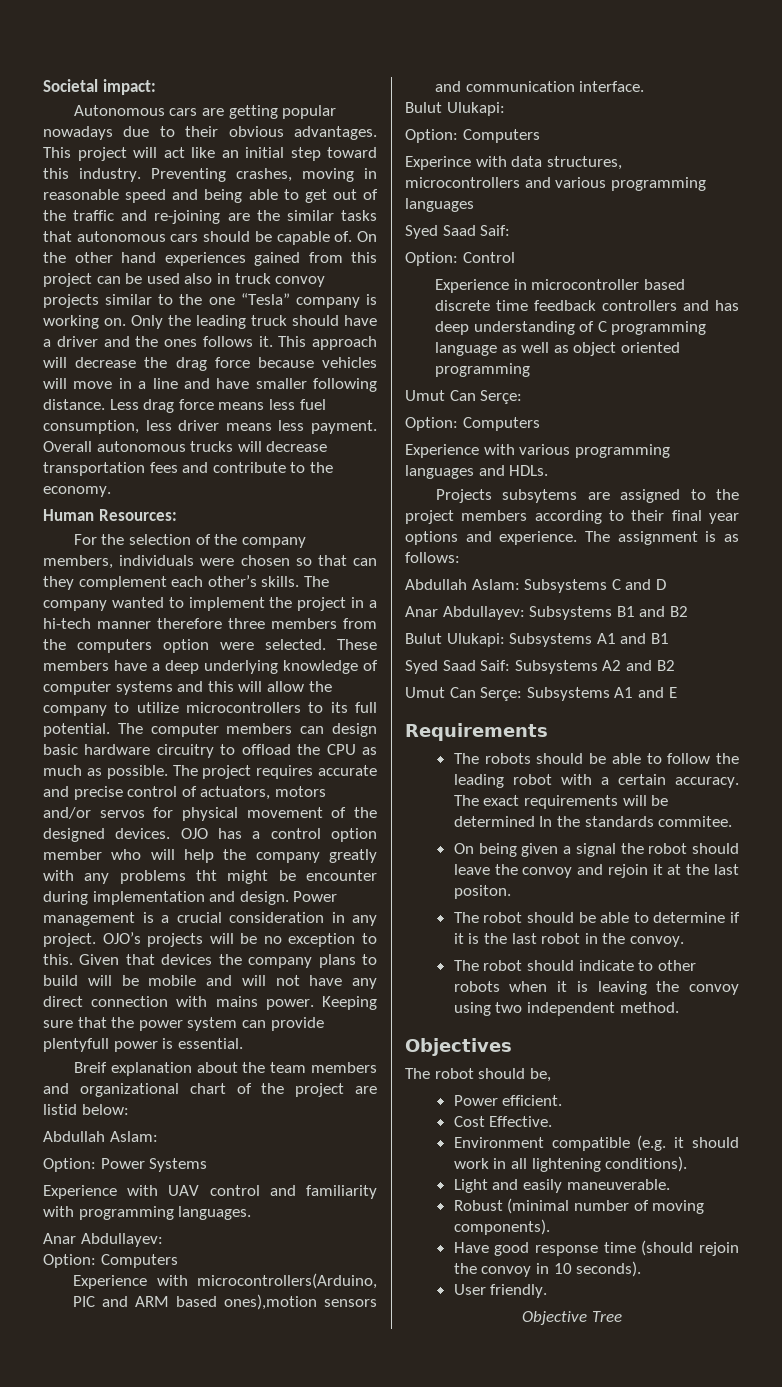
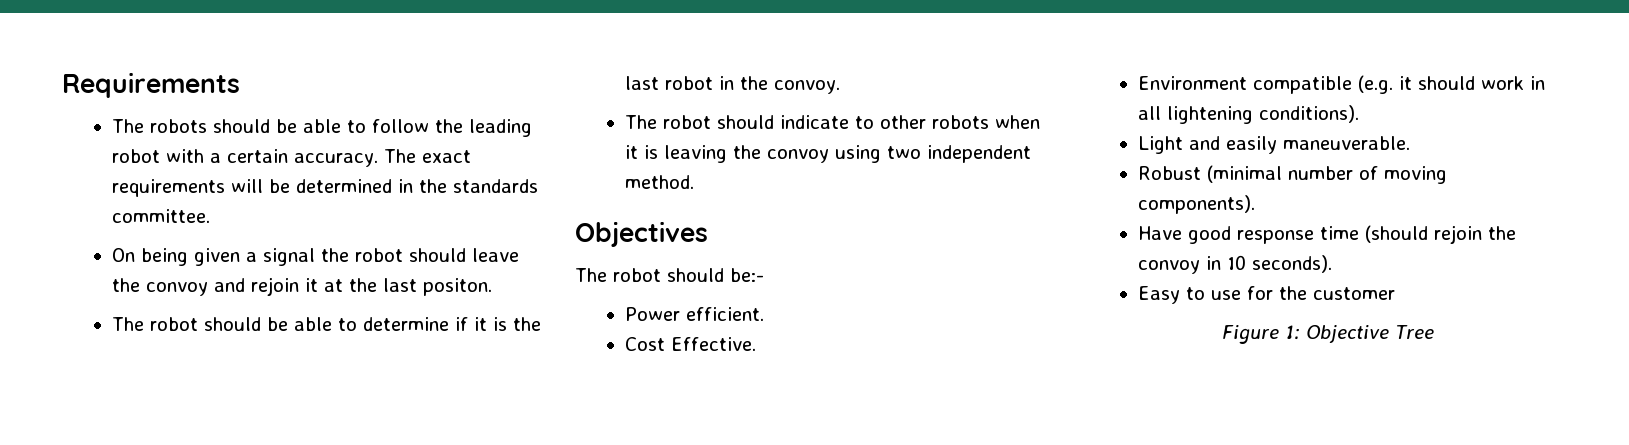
- Societal impact:
- Autonomous cars are getting popular nowadays due to their obvious advantages. This project will act like an initial step toward this industry. Preventing crashes, moving in reasonable speed and being able to get out of the traffic and re-joining are the similar tasks that autonomous cars should be capable of. On the other hand experiences gained from this project can be used also in truck convoy projects similar to the one “Tesla” company is working on. Only the leading truck should have a driver and the ones follows it. This approach will decrease the drag force because vehicles will move in a line and have smaller following distance. Less drag force means less fuel consumption, less driver means less payment. Overall autonomous trucks will decrease transportation fees and contribute to the economy.
- Human Resources:
- For the selection of the company members, individuals were chosen so that can they complement each other’s skills. The company wanted to implement the project in a hi-tech manner therefore three members from the computers option were selected. These members have a deep underlying knowledge of computer systems and this will allow the company to utilize microcontrollers to its full potential. The computer members can design basic hardware circuitry to offload the CPU as much as possible. The project requires accurate and precise control of actuators, motors and/or servos for physical movement of the designed devices. OJO has a control option member who will help the company greatly with any problems tht might be encounter during implementation and design. Power management is a crucial consideration in any project. OJO’s projects will be no exception to this. Given that devices the company plans to build will be mobile and will not have any direct connection with mains power. Keeping sure that the power system can provide plentyfull power is essential.
- Breif explanation about the team members and organizational chart of the project are listid below:
- Abdullah Aslam:
- Option: Power Systems
- Experience with UAV control and familiarity with programming languages.
- Anar Abdullayev:
- Option: Computers
- Experience with microcontrollers(Arduino, PIC and ARM based ones),motion sensors and communication interface.
- Bulut Ulukapi:
- Option: Computers
- Experince with data structures, microcontrollers and various programming languages
- Syed Saad Saif:
- Option: Control
- Experience in microcontroller based discrete time feedback controllers and has deep understanding of C programming language as well as object oriented programming
- Umut Can Serçe:
- Option: Computers
- Experience with various programming languages and HDLs.
- Projects subsytems are assigned to the project members according to their final year options and experience. The assignment is as follows:
- Abdullah Aslam: Subsystems C and D
- Anar Abdullayev: Subsystems B1 and B2
- Bulut Ulukapi: Subsystems A1 and B1
- Syed Saad Saif: Subsystems A2 and B2
- Umut Can Serçe: Subsystems A1 and E
- The exact requirements will be determined In the standards commitee.
+ The exact requirements will be determined in the standards committee.
- The robot should be,
+ The robot should be:-
- User friendly.
- Objective Tree
+ Easy to use for the customer
+ Figure 1: Objective Tree

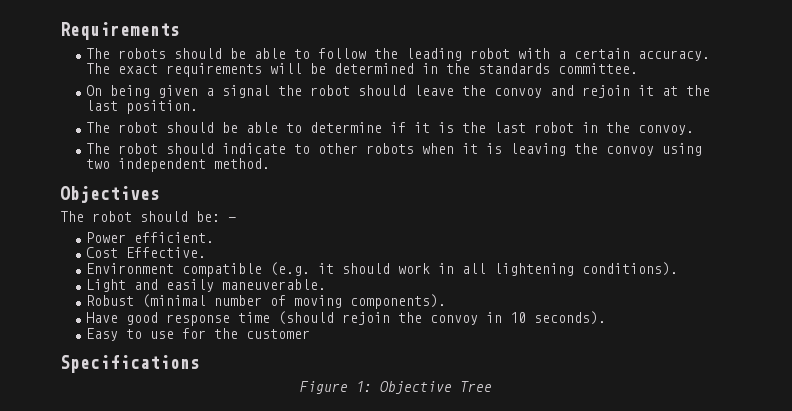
- On being given a signal the robot should leave the convoy and rejoin it at the last positon.
+ On being given a signal the robot should leave the convoy and rejoin it at the last position.
- The robot should be:-
+ The robot should be: -
+ Specifications

